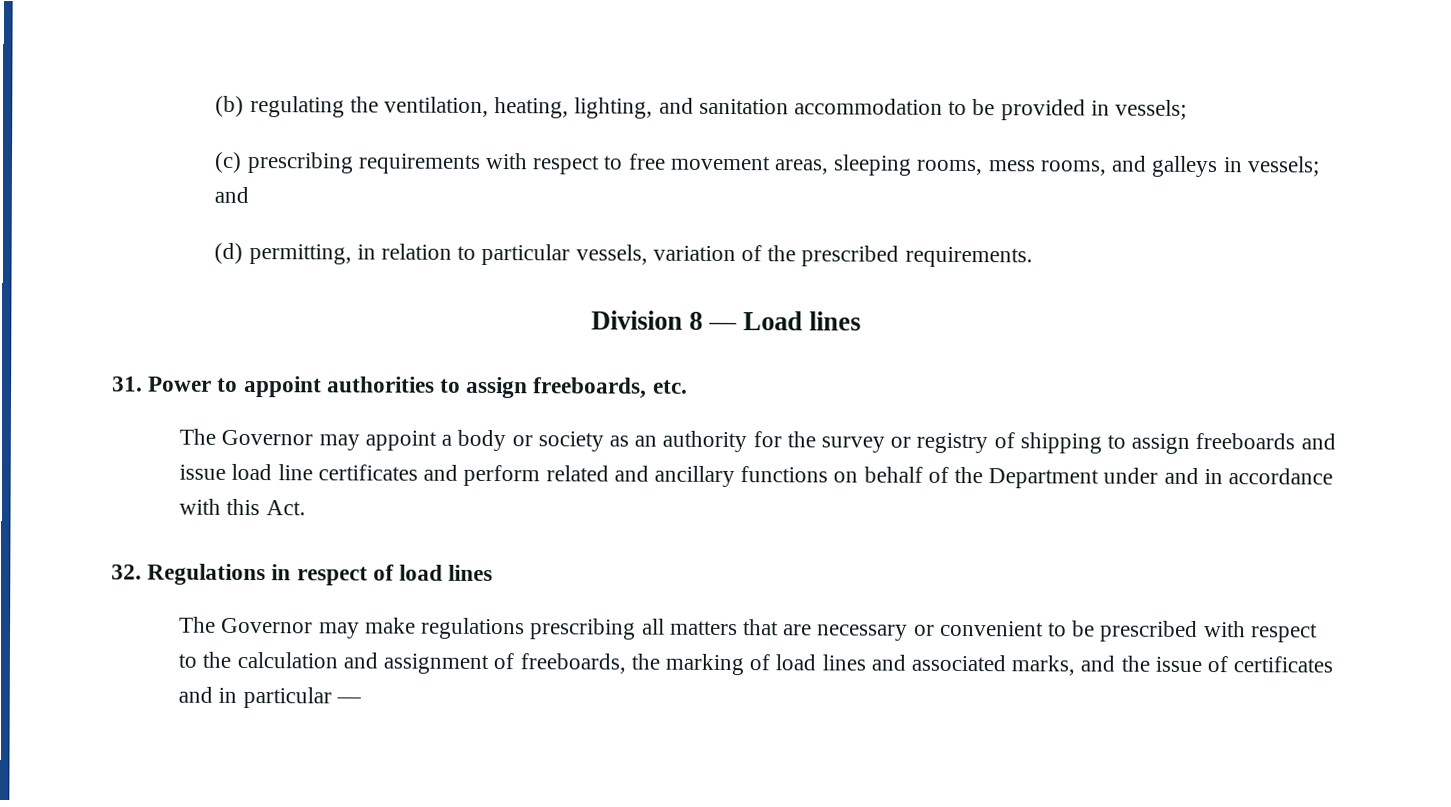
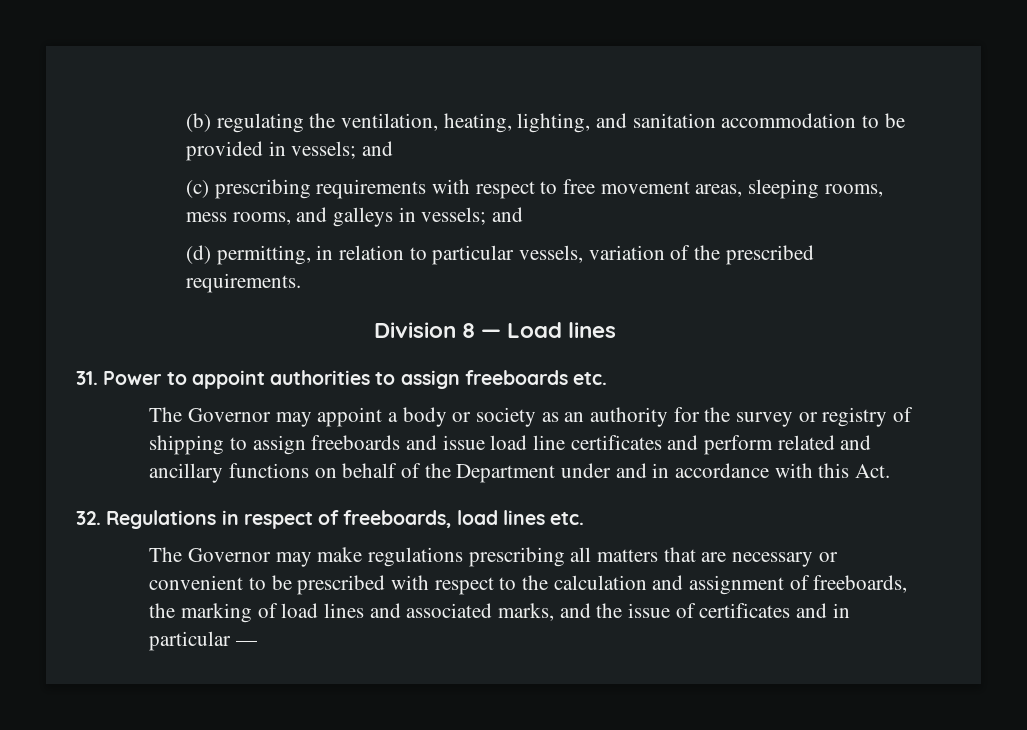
- (b) regulating the ventilation, heating, lighting, and sanitation accommodation to be provided in vessels;
+ (b) regulating the ventilation, heating, lighting, and sanitation accommodation to be provided in vessels; and
- 31. Power to appoint authorities to assign freeboards, etc.
+ 31. Power to appoint authorities to assign freeboards etc.
- 32. Regulations in respect of load lines
+ 32. Regulations in respect of freeboards, load lines etc.

